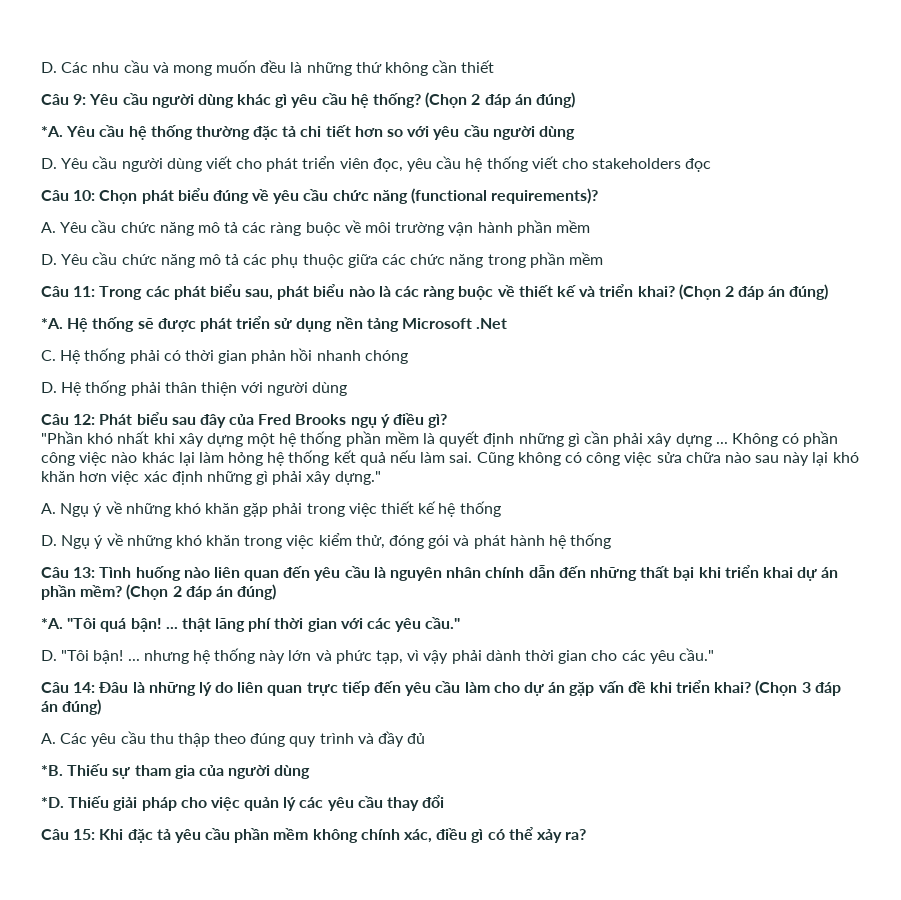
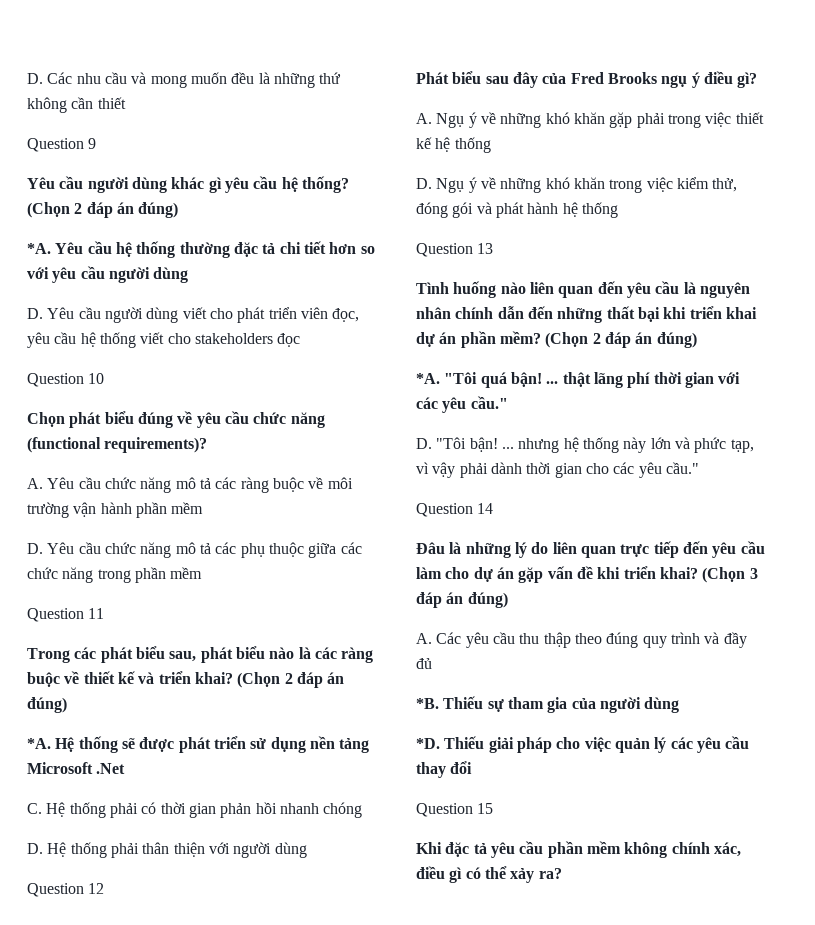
- Câu 9: Yêu cầu người dùng khác gì yêu cầu hệ thống?
+ Question 9
+ Yêu cầu người dùng khác gì yêu cầu hệ thống?
- Câu 10: Chọn phát biểu đúng về yêu cầu chức năng (functional requirements)?
+ Question 10
+ Chọn phát biểu đúng về yêu cầu chức năng (functional requirements)?
- Câu 11: Trong các phát biểu sau, phát biểu nào là các ràng buộc về thiết kế và triển khai?
+ Question 11
+ Trong các phát biểu sau, phát biểu nào là các ràng buộc về thiết kế và triển khai?
- Câu 12: Phát biểu sau đây của Fred Brooks ngụ ý điều gì?
+ Question 12
+ Phát biểu sau đây của Fred Brooks ngụ ý điều gì?
- "Phần khó nhất khi xây dựng một hệ thống phần mềm là quyết định những gì cần phải xây dựng ... Không có phần công việc nào khác lại làm hỏng hệ thống kết quả nếu làm sai. Cũng không có công việc sửa chữa nào sau này lại khó khăn hơn việc xác định những gì phải xây dựng."
- Câu 13: Tình huống nào liên quan đến yêu cầu là nguyên nhân chính dẫn đến những thất bại khi triển khai dự án phần mềm?
+ Question 13
+ Tình huống nào liên quan đến yêu cầu là nguyên nhân chính dẫn đến những thất bại khi triển khai dự án phần mềm?
- Câu 14: Đâu là những lý do liên quan trực tiếp đến yêu cầu làm cho dự án gặp vấn đề khi triển khai?
+ Question 14
+ Đâu là những lý do liên quan trực tiếp đến yêu cầu làm cho dự án gặp vấn đề khi triển khai?
- Câu 15: Khi đặc tả yêu cầu phần mềm không chính xác, điều gì có thể xảy ra?
+ Question 15
+ Khi đặc tả yêu cầu phần mềm không chính xác, điều gì có thể xảy ra?

